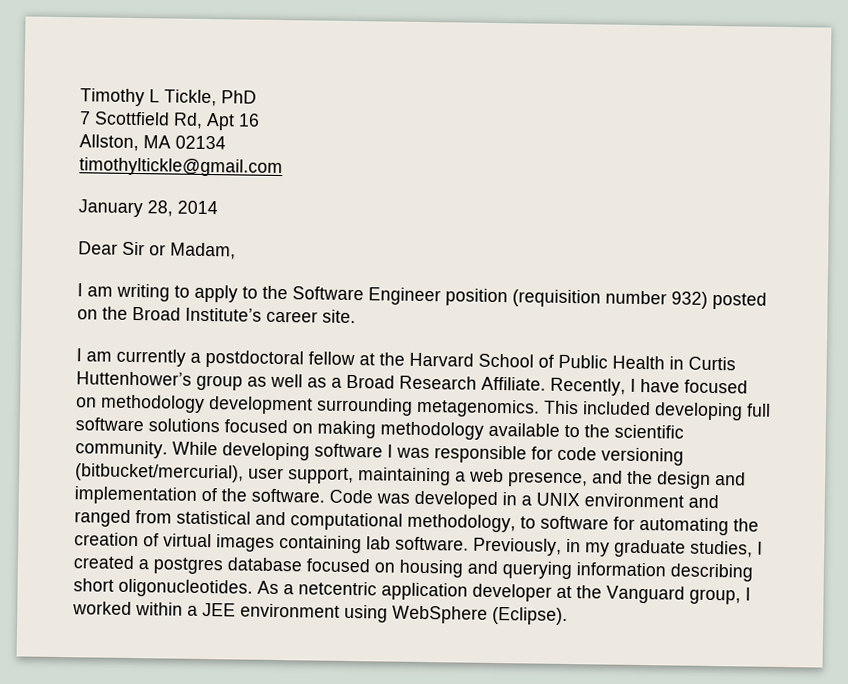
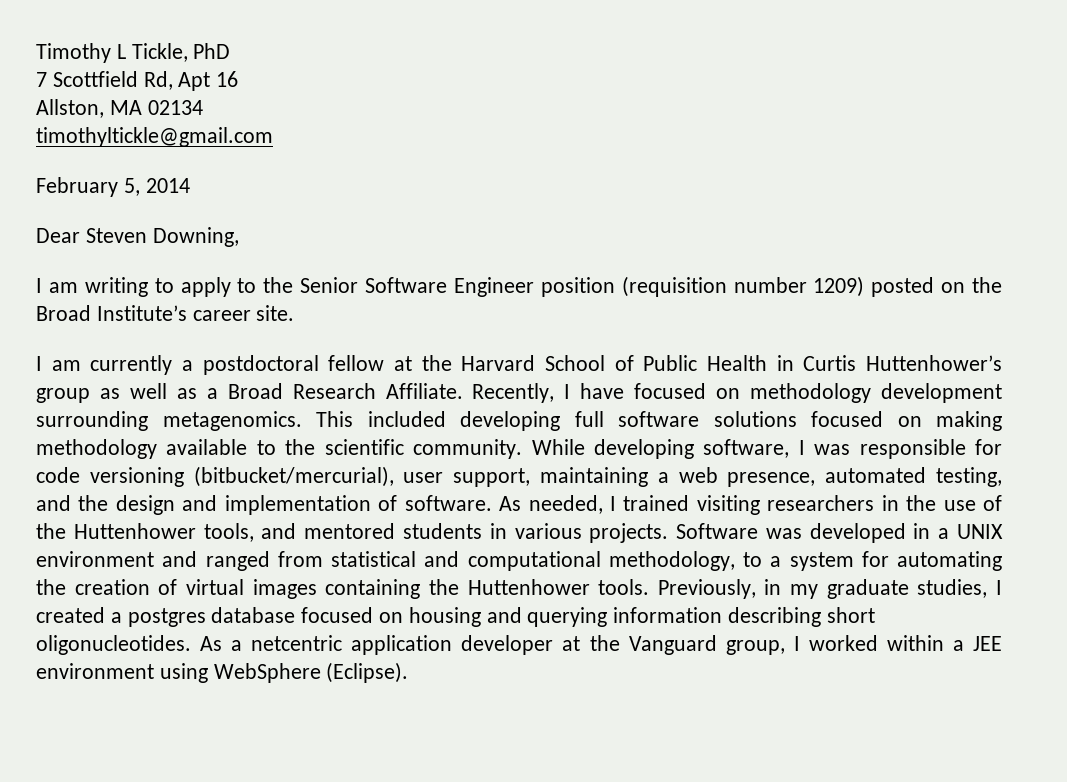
- January 28, 2014
+ February 5, 2014
- Dear Sir or Madam,
+ Dear Steven Downing,
- I am writing to apply to the Software Engineer position (requisition number 932) posted on the Broad Institute’s career site.
+ I am writing to apply to the Senior Software Engineer position (requisition number 1209) posted on the Broad Institute’s career site.
- While developing software I was responsible for code versioning (bitbucket/mercurial), user support, maintaining a web presence, and the design and implementation of the software. Code was developed in a UNIX environment and ranged from statistical and computational methodology, to software for automating the creation of virtual images containing lab software.
+ While developing software, I was responsible for code versioning (bitbucket/mercurial), user support, maintaining a web presence, automated testing, and the design and implementation of software. As needed, I trained visiting researchers in the use of the Huttenhower tools, and mentored students in various projects. Software was developed in a UNIX environment and ranged from statistical and computational methodology, to a system for automating the creation of virtual images containing the Huttenhower tools.

